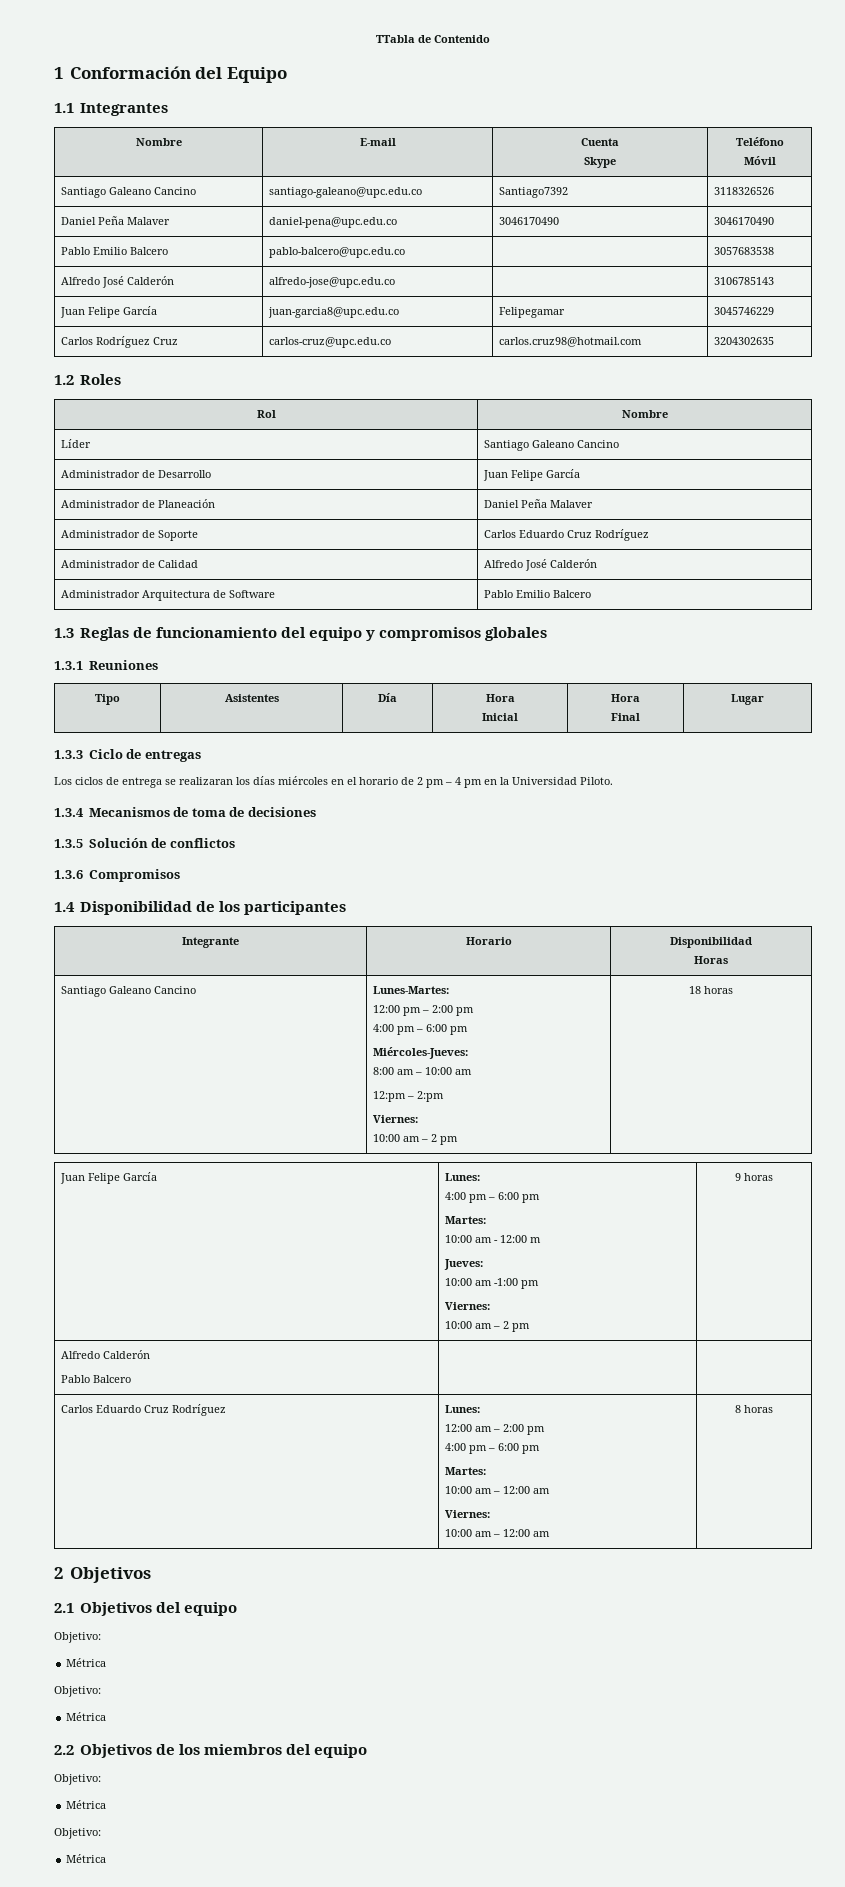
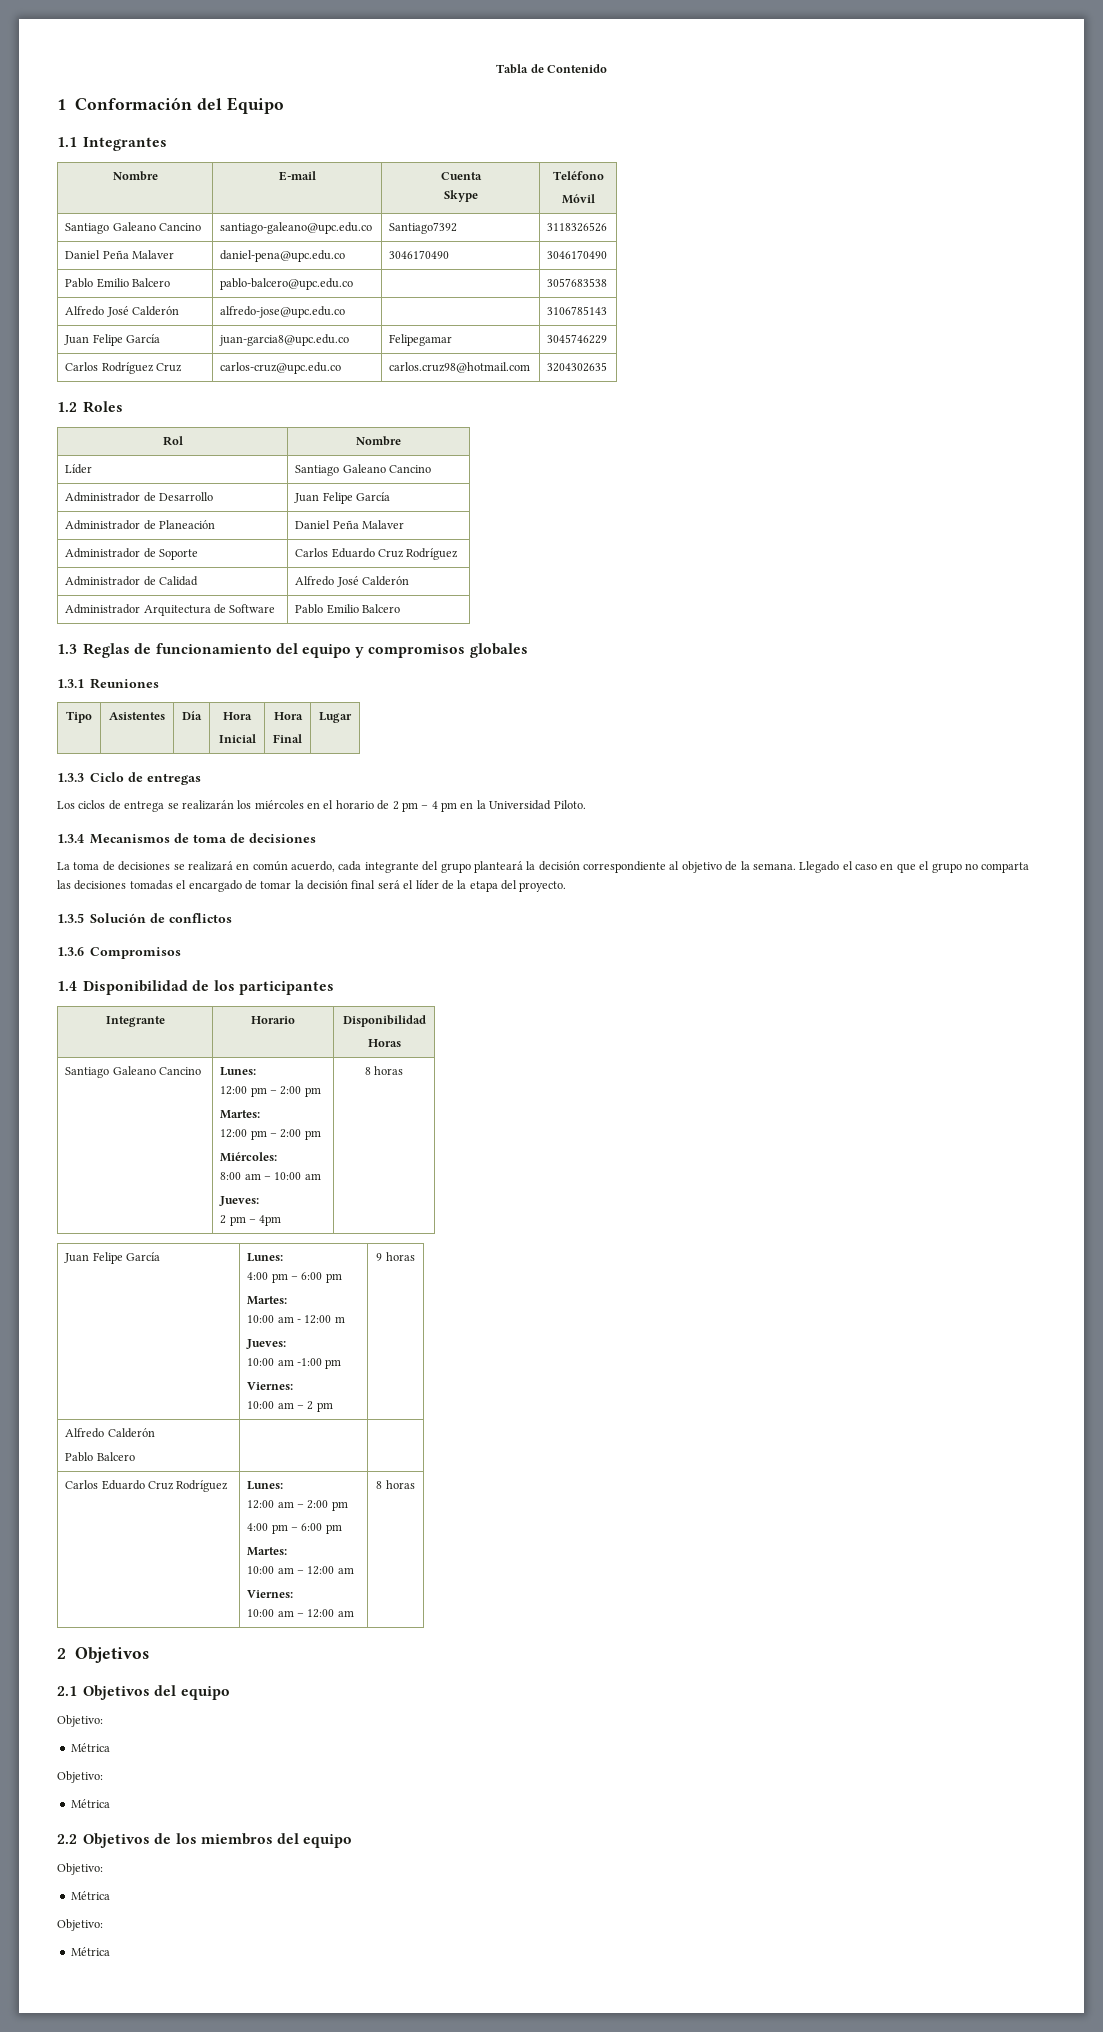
- TTabla de Contenido
+ Tabla de Contenido
- Los ciclos de entrega se realizaran los días miércoles en el horario de 2 pm – 4 pm en la Universidad Piloto.
+ Los ciclos de entrega se realizarán los miércoles en el horario de 2 pm – 4 pm en la Universidad Piloto.
+ La toma de decisiones se realizará en común acuerdo, cada integrante del grupo planteará la decisión correspondiente al objetivo de la semana. Llegado el caso en que el grupo no comparta las decisiones tomadas el encargado de tomar la decisión final será el líder de la etapa del proyecto.
- Santiago Galeano Cancino | Lunes-Martes:
+ Santiago Galeano Cancino | Lunes:
  12:00 pm – 2:00 pm
- 4:00 pm – 6:00 pm
- Miércoles-Jueves:
+ Martes:
+ 12:00 pm – 2:00 pm
+ Miércoles:
  8:00 am – 10:00 am
- 12:pm – 2:pm
- Viernes:
- 10:00 am – 2 pm | 18 horas
+ Jueves:
+ 2 pm – 4pm | 8 horas

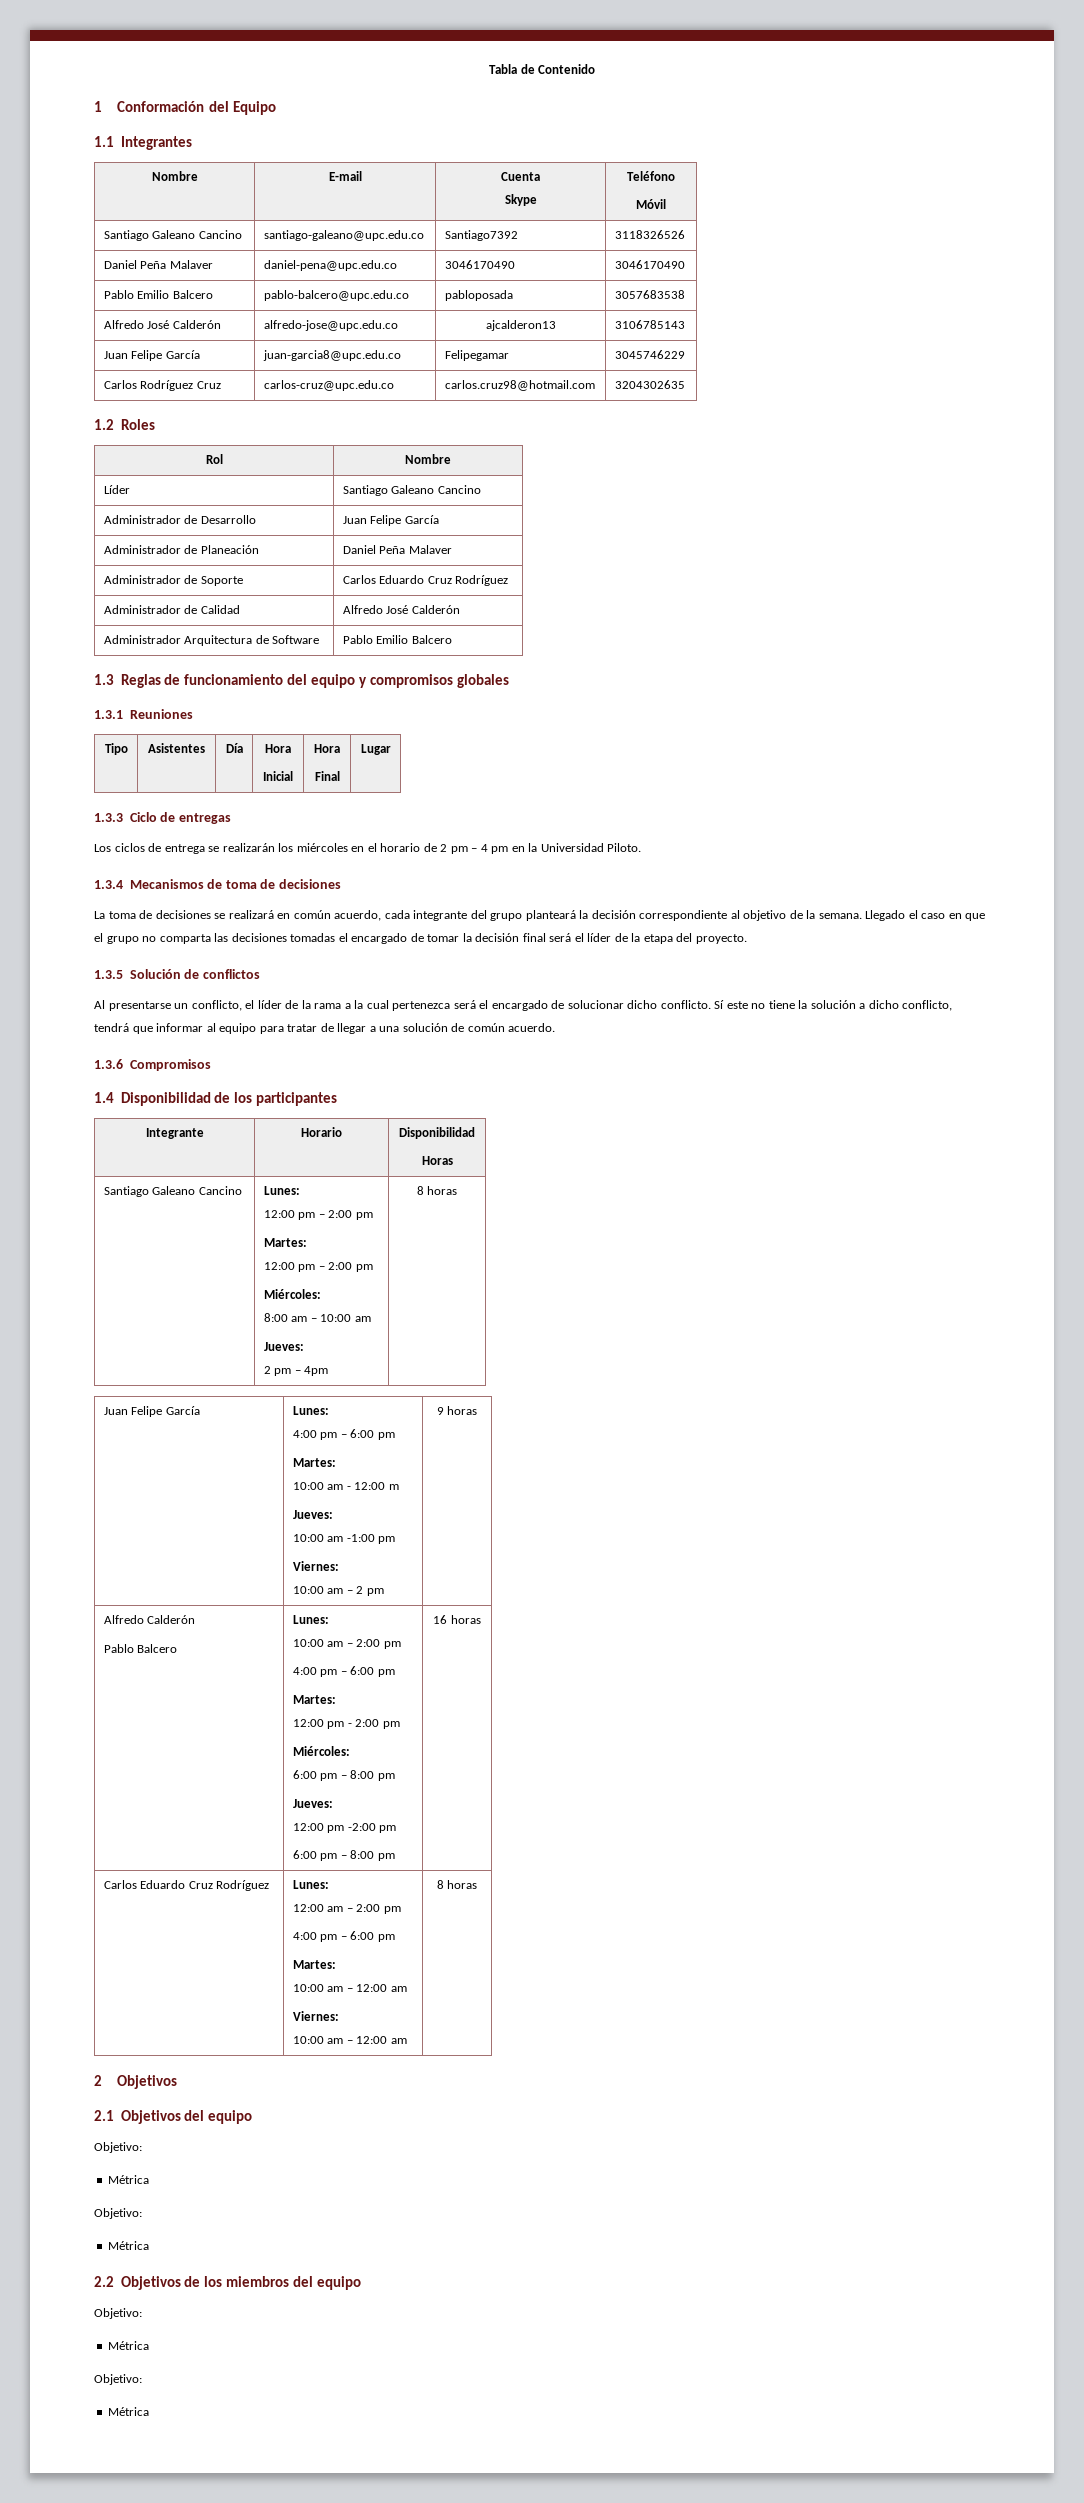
- Pablo Emilio Balcero | pablo-balcero@upc.edu.co | | 3057683538
+ Pablo Emilio Balcero | pablo-balcero@upc.edu.co | pabloposada | 3057683538
- Alfredo José Calderón | alfredo-jose@upc.edu.co | | 3106785143
+ Alfredo José Calderón | alfredo-jose@upc.edu.co | ajcalderon13 | 3106785143
+ Al presentarse un conflicto, el líder de la rama a la cual pertenezca será el encargado de solucionar dicho conflicto. Sí este no tiene la solución a dicho conflicto, tendrá que informar al equipo para tratar de llegar a una solución de común acuerdo.
  Alfredo Calderón
- Pablo Balcero | |
+ Pablo Balcero | Lunes:
+ 10:00 am – 2:00 pm
+ 4:00 pm – 6:00 pm
+ Martes:
+ 12:00 pm - 2:00 pm
+ Miércoles:
+ 6:00 pm – 8:00 pm
+ Jueves:
+ 12:00 pm -2:00 pm
+ 6:00 pm – 8:00 pm | 16 horas

